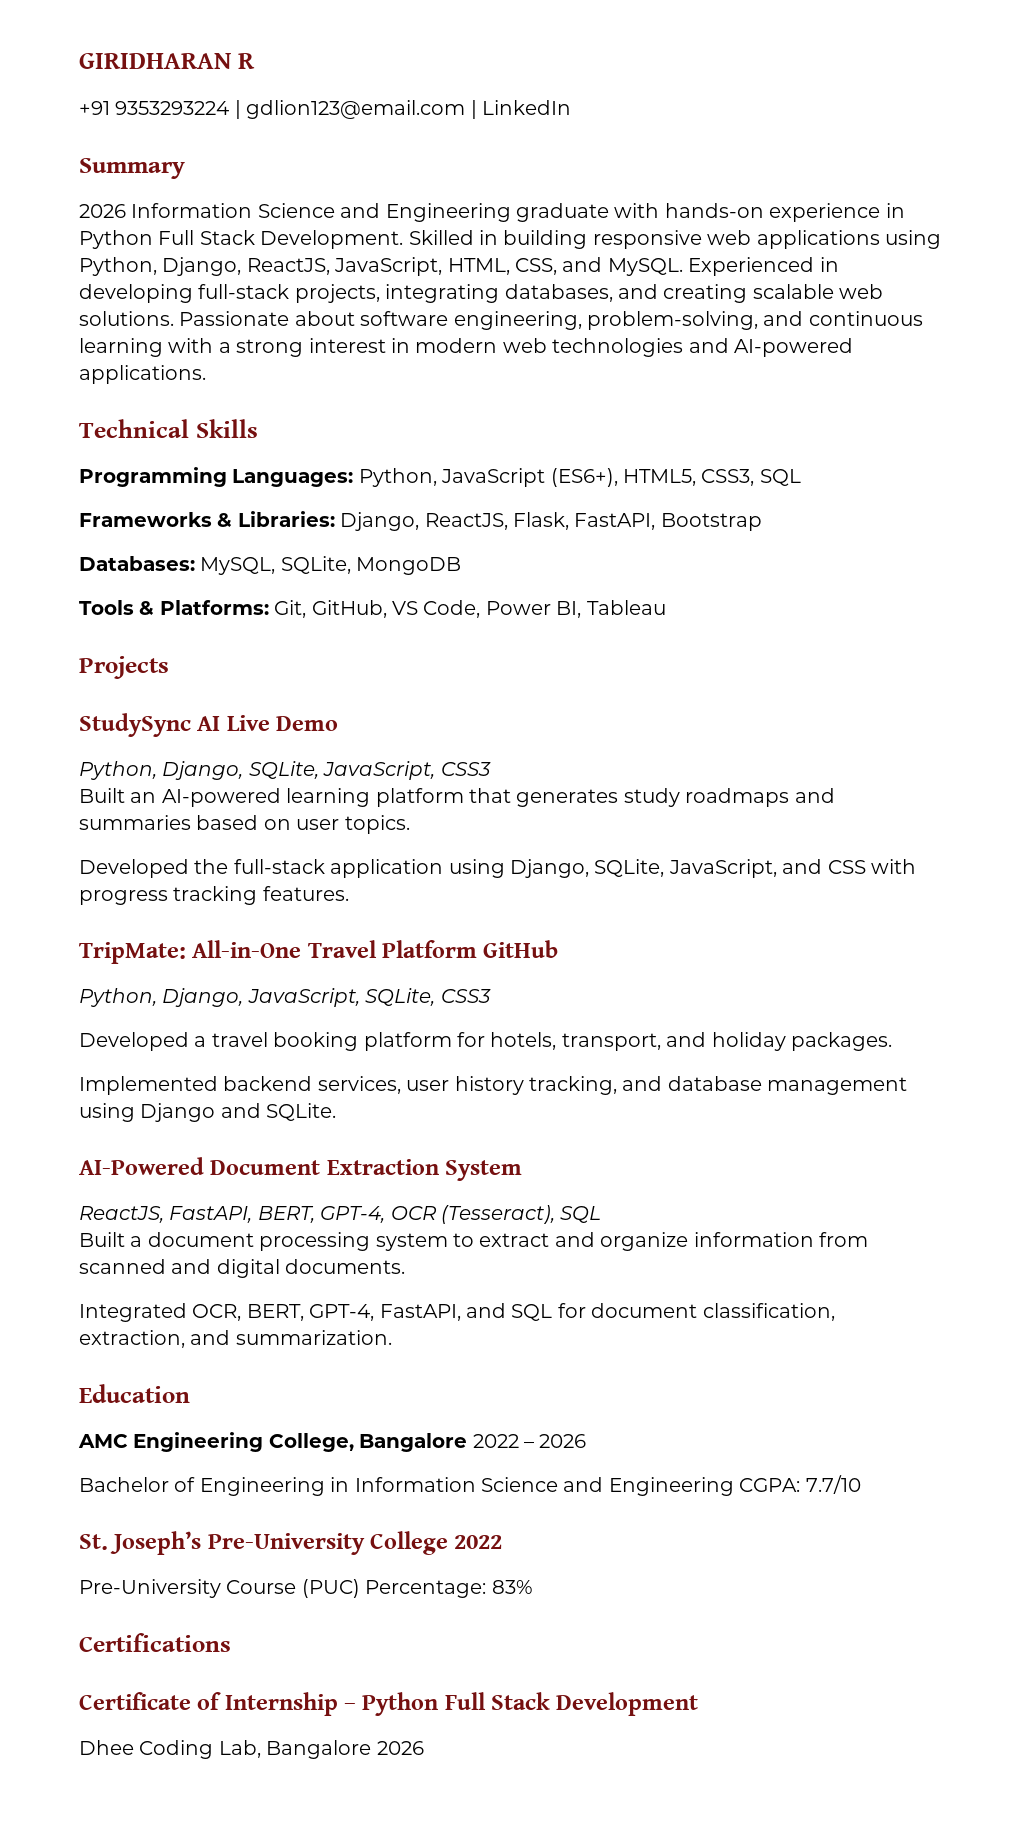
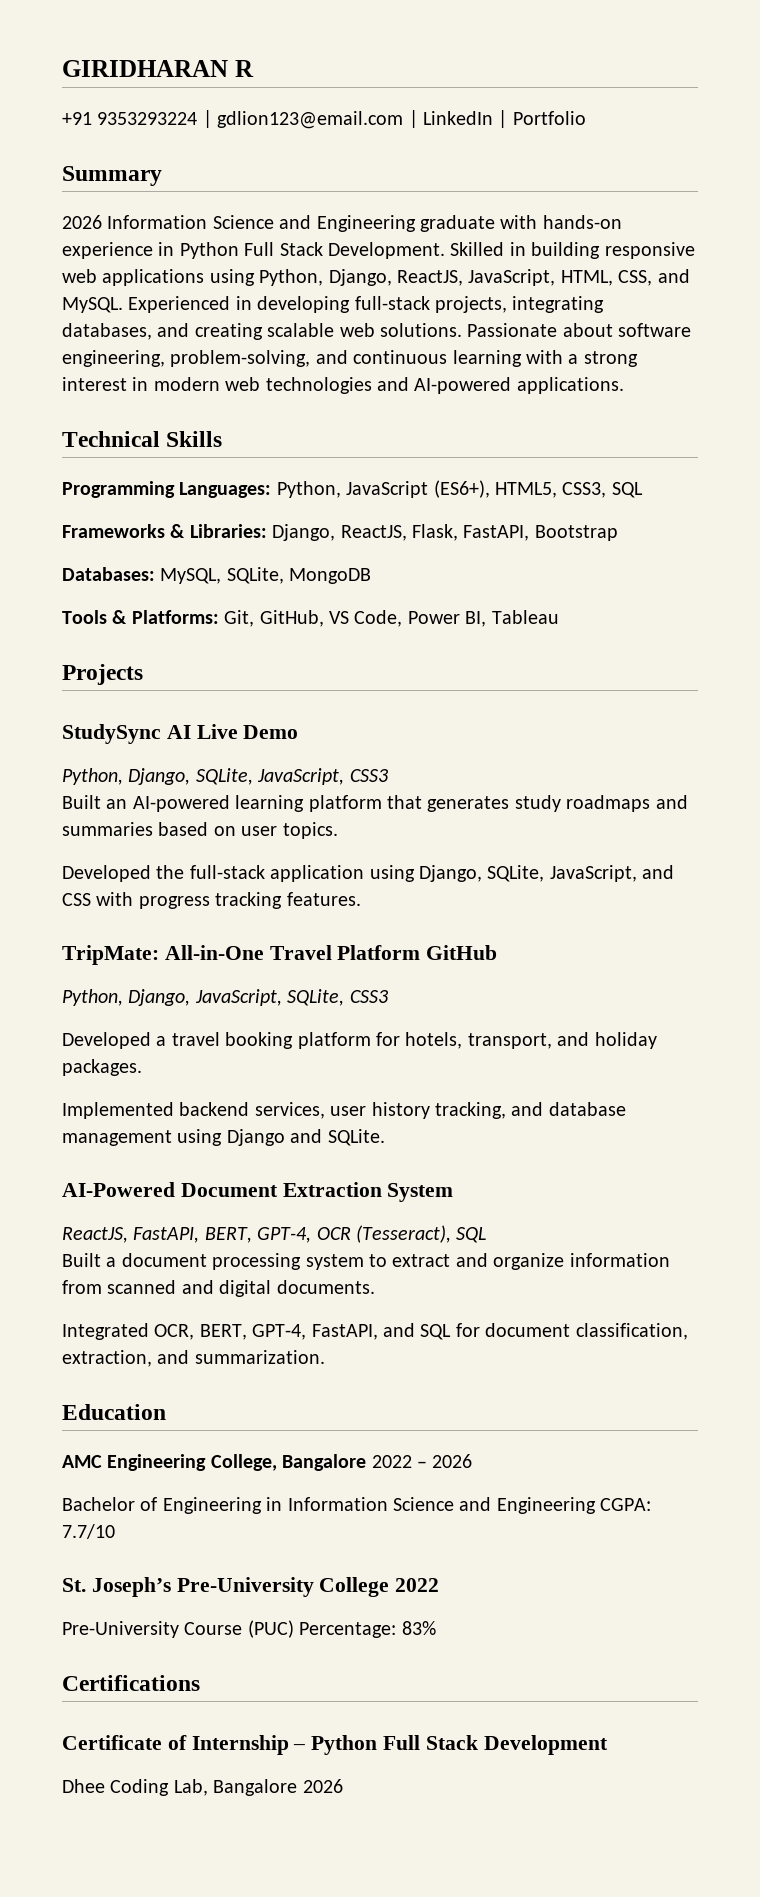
- +91 9353293224 | gdlion123@email.com | LinkedIn
+ +91 9353293224 | gdlion123@email.com | LinkedIn | Portfolio

